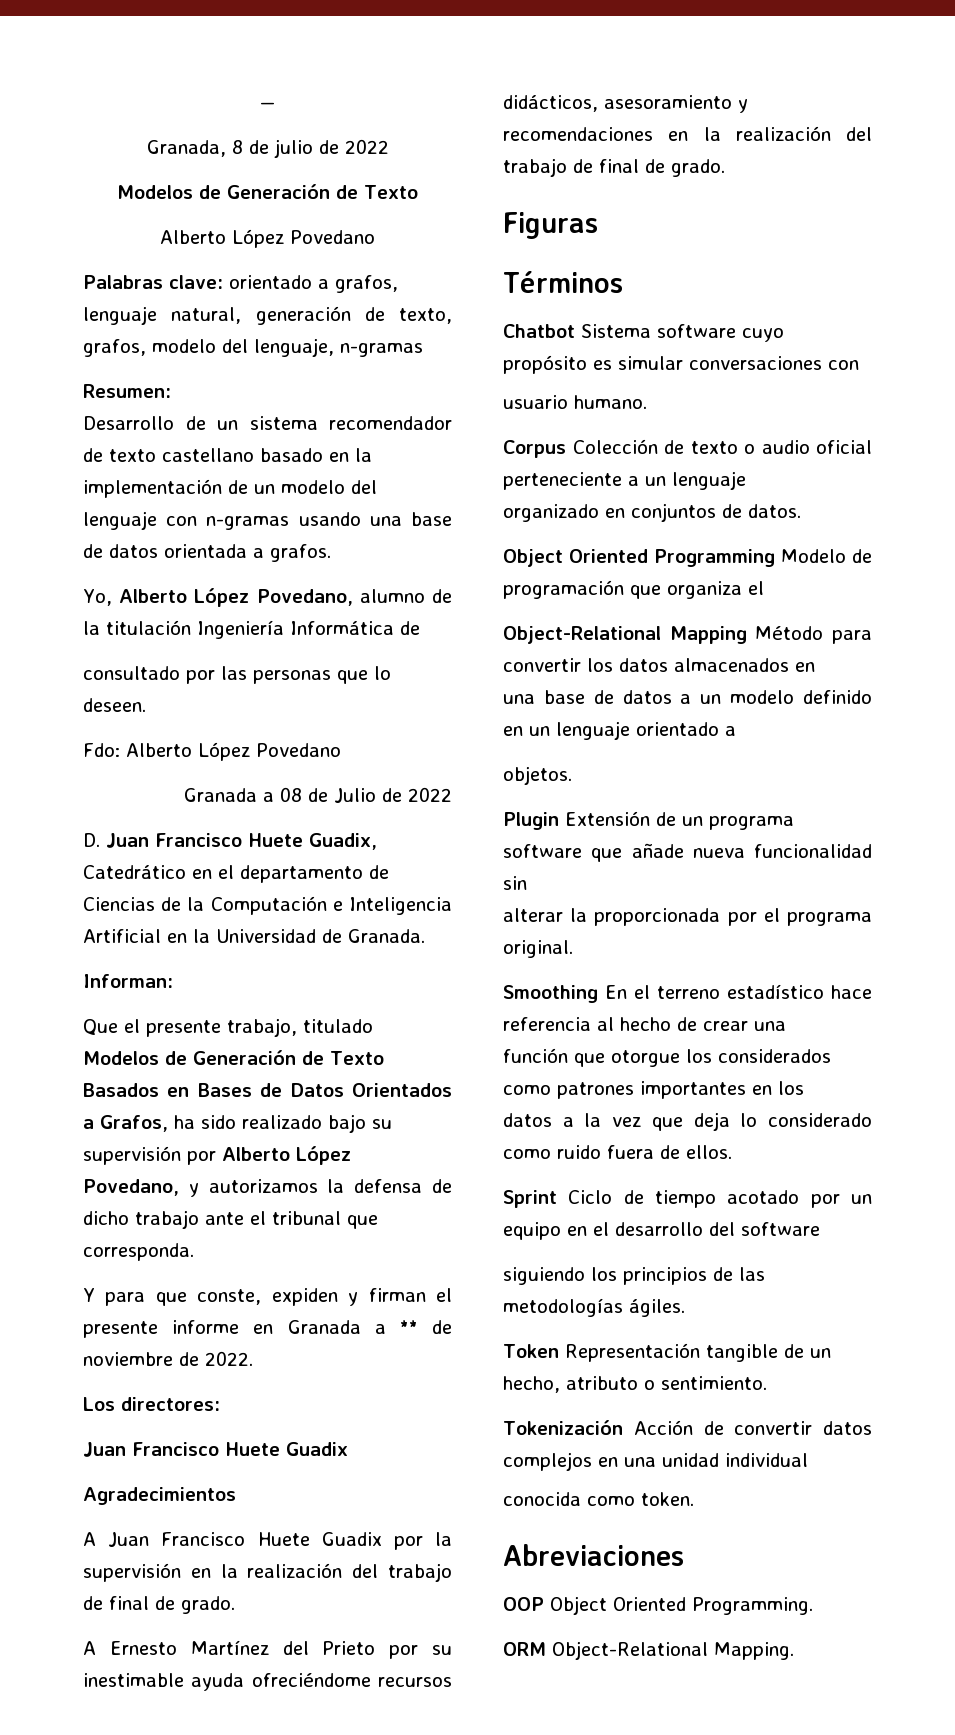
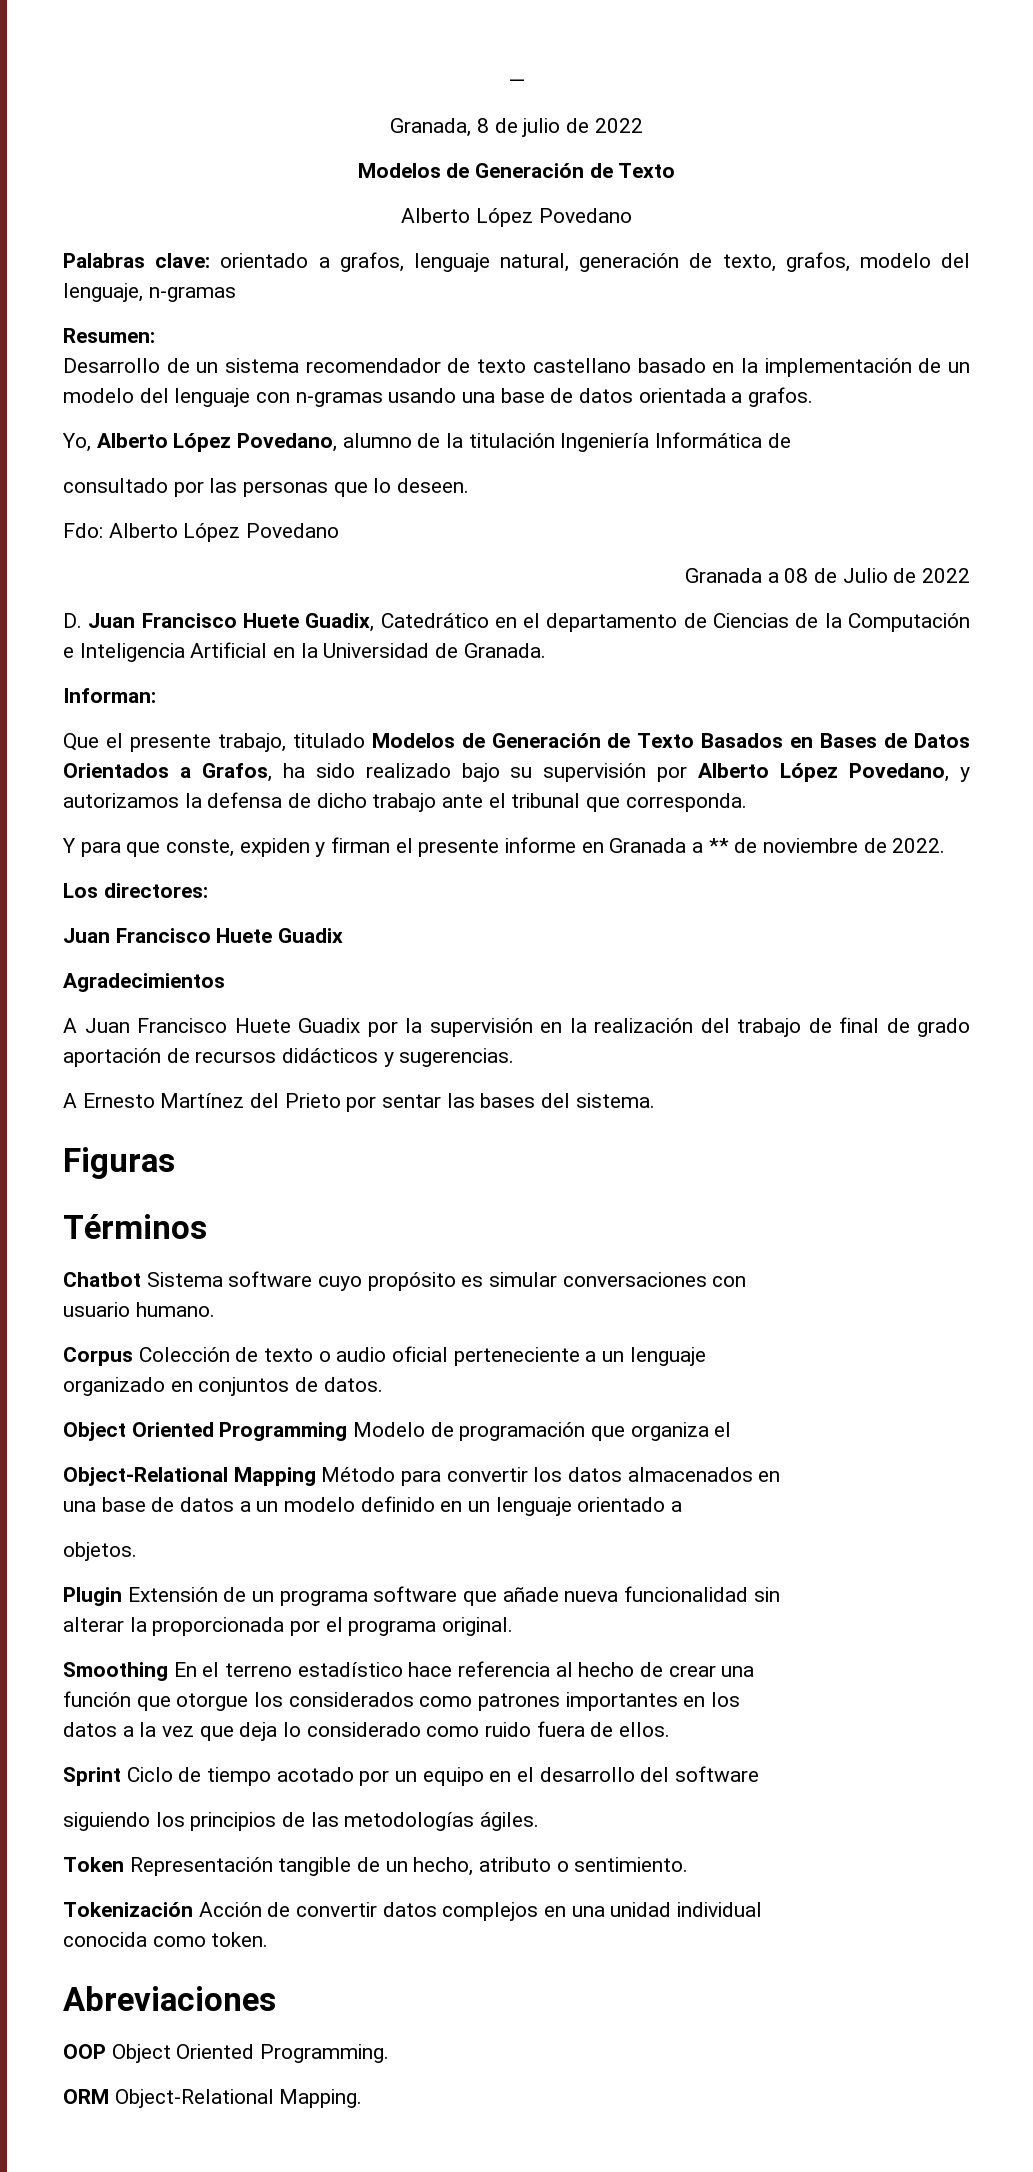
- A Juan Francisco Huete Guadix por la supervisión en la realización del trabajo de final de grado.
+ A Juan Francisco Huete Guadix por la supervisión en la realización del trabajo de final de grado aportación de recursos didácticos y sugerencias.
- A Ernesto Martínez del Prieto por su inestimable ayuda ofreciéndome recursos didácticos, asesoramiento y recomendaciones en la realización del trabajo de final de grado.
+ A Ernesto Martínez del Prieto por sentar las bases del sistema.

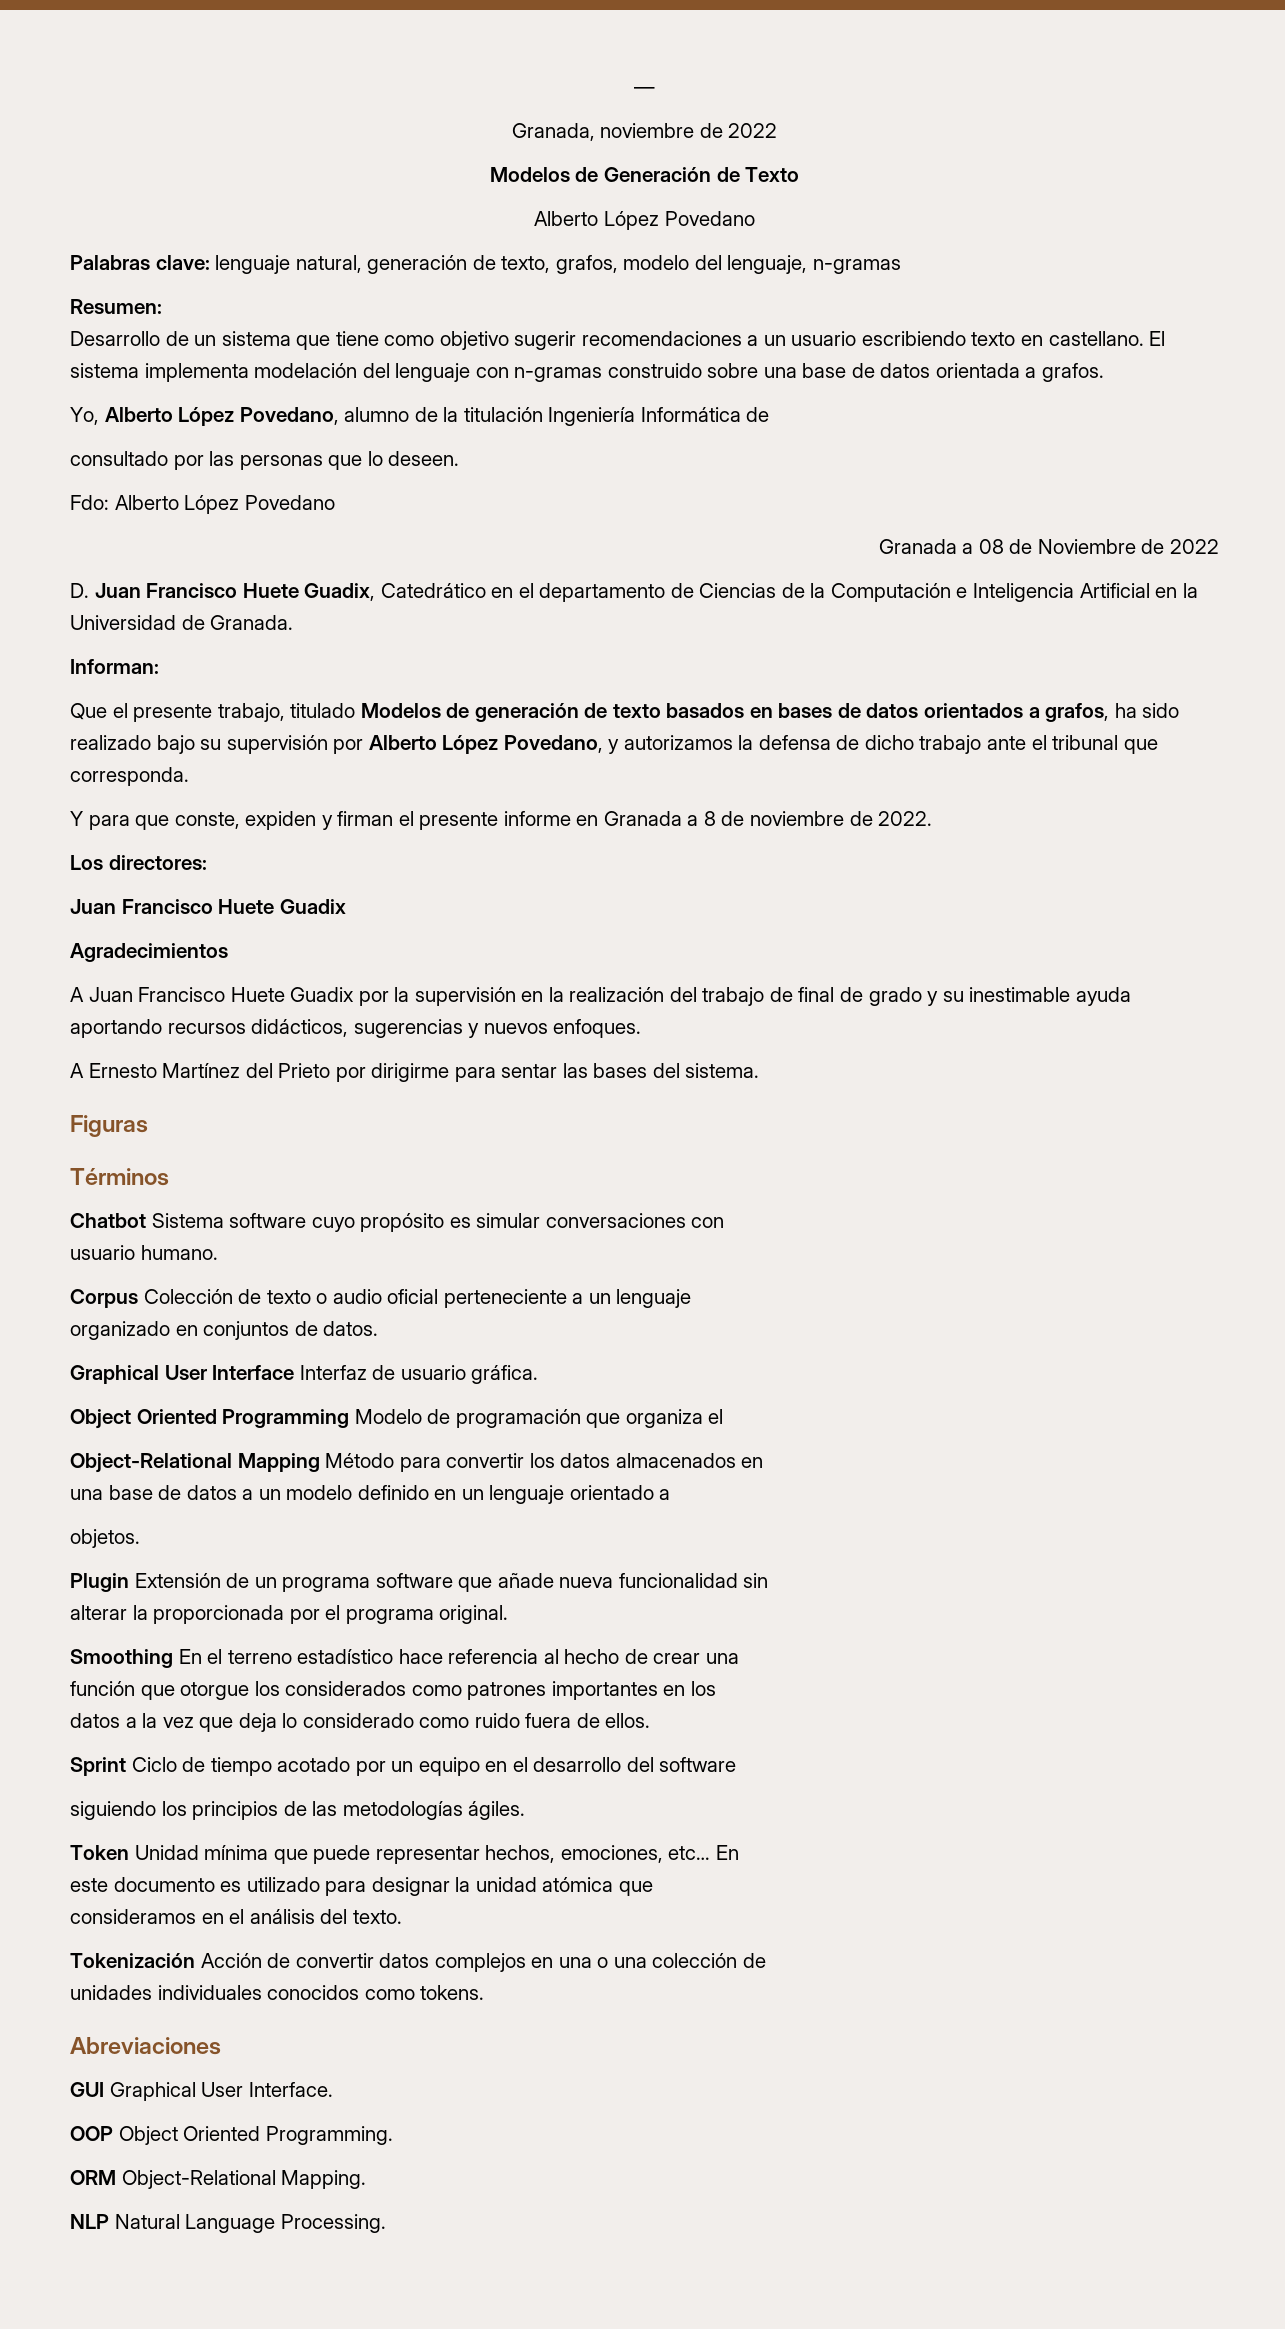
- Granada, 8 de julio de 2022
+ Granada, noviembre de 2022
- Palabras clave: orientado a grafos, lenguaje natural, generación de texto, grafos, modelo del lenguaje, n-gramas
+ Palabras clave: lenguaje natural, generación de texto, grafos, modelo del lenguaje, n-gramas
- Desarrollo de un sistema recomendador de texto castellano basado en la implementación de un modelo del lenguaje con n-gramas usando una base de datos orientada a grafos.
+ Desarrollo de un sistema que tiene como objetivo sugerir recomendaciones a un usuario escribiendo texto en castellano. El sistema implementa modelación del lenguaje con n-gramas construido sobre una base de datos orientada a grafos.
- Granada a 08 de Julio de 2022
+ Granada a 08 de Noviembre de 2022
- Que el presente trabajo, titulado Modelos de Generación de Texto Basados en Bases de Datos Orientados a Grafos, ha sido realizado bajo su supervisión por Alberto López Povedano, y autorizamos la defensa de dicho trabajo ante el tribunal que corresponda.
+ Que el presente trabajo, titulado Modelos de generación de texto basados en bases de datos orientados a grafos, ha sido realizado bajo su supervisión por Alberto López Povedano, y autorizamos la defensa de dicho trabajo ante el tribunal que corresponda.
- Y para que conste, expiden y firman el presente informe en Granada a ** de noviembre de 2022.
+ Y para que conste, expiden y firman el presente informe en Granada a 8 de noviembre de 2022.
- A Juan Francisco Huete Guadix por la supervisión en la realización del trabajo de final de grado aportación de recursos didácticos y sugerencias.
+ A Juan Francisco Huete Guadix por la supervisión en la realización del trabajo de final de grado y su inestimable ayuda aportando recursos didácticos, sugerencias y nuevos enfoques.
- A Ernesto Martínez del Prieto por sentar las bases del sistema.
+ A Ernesto Martínez del Prieto por dirigirme para sentar las bases del sistema.
+ Graphical User Interface Interfaz de usuario gráfica.
- Token Representación tangible de un hecho, atributo o sentimiento.
+ Token Unidad mínima que puede representar hechos, emociones, etc… En
+ este documento es utilizado para designar la unidad atómica que
+ consideramos en el análisis del texto.
- Tokenización Acción de convertir datos complejos en una unidad individual
- conocida como token.
+ Tokenización Acción de convertir datos complejos en una o una colección de
+ unidades individuales conocidos como tokens.
  Abreviaciones
+ GUI Graphical User Interface.
+ NLP Natural Language Processing.

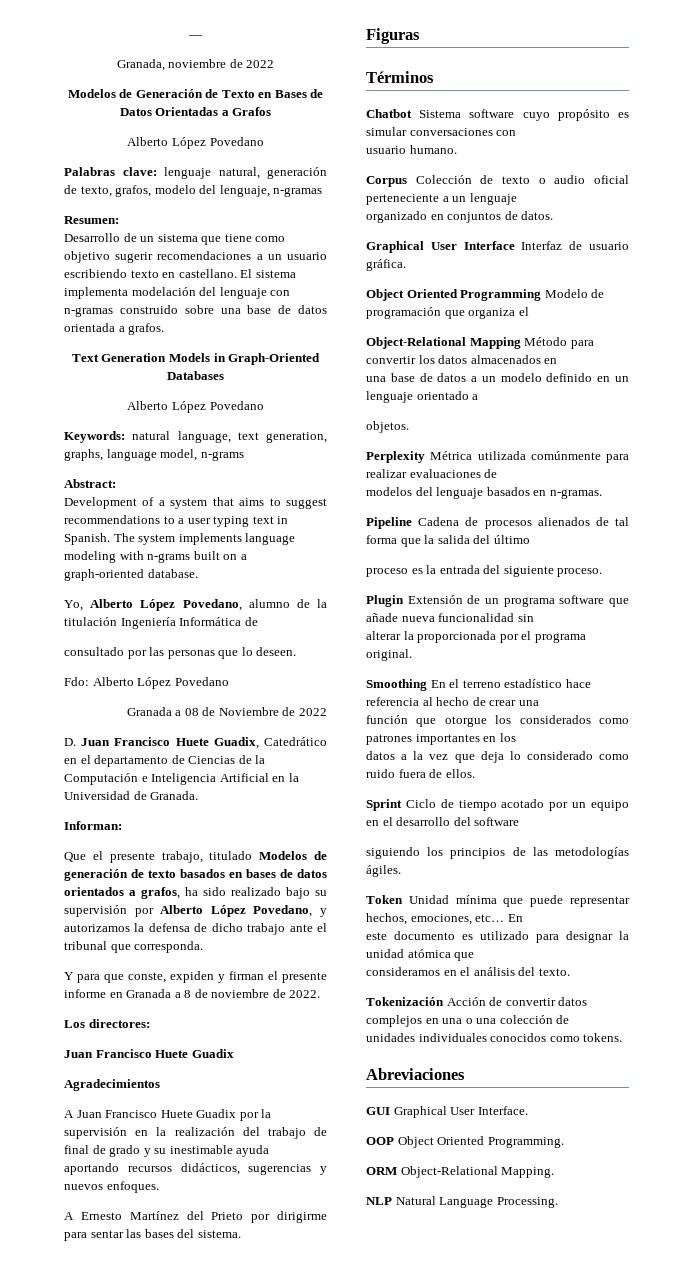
- Modelos de Generación de Texto
+ Modelos de Generación de Texto en Bases de Datos Orientadas a Grafos
+ Text Generation Models in Graph-Oriented Databases
+ Alberto López Povedano
+ Keywords: natural language, text generation, graphs, language model, n-grams
+ Abstract:
+ Development of a system that aims to suggest recommendations to a user typing text in Spanish. The system implements language modeling with n-grams built on a graph-oriented database.
+ Perplexity Métrica utilizada comúnmente para realizar evaluaciones de
+ modelos del lenguaje basados en n-gramas.
+ Pipeline Cadena de procesos alienados de tal forma que la salida del último
+ proceso es la entrada del siguiente proceso.

